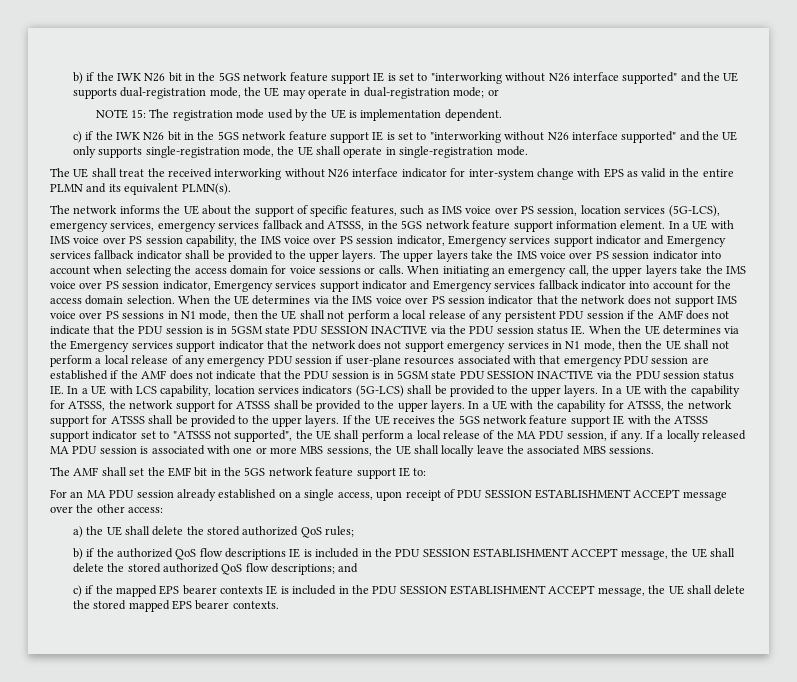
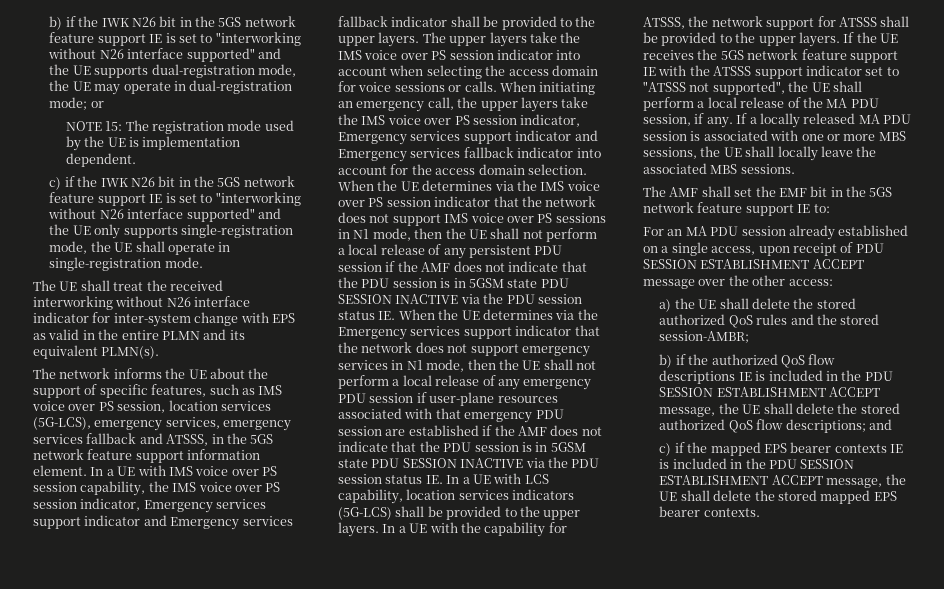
- In a UE with the capability for ATSSS, the network support for ATSSS shall be provided to the upper layers. In a UE with the capability for ATSSS, the network support for ATSSS shall be provided to the upper layers.
+ In a UE with the capability for ATSSS, the network support for ATSSS shall be provided to the upper layers.
- a) the UE shall delete the stored authorized QoS rules;
+ a) the UE shall delete the stored authorized QoS rules and the stored session-AMBR;

